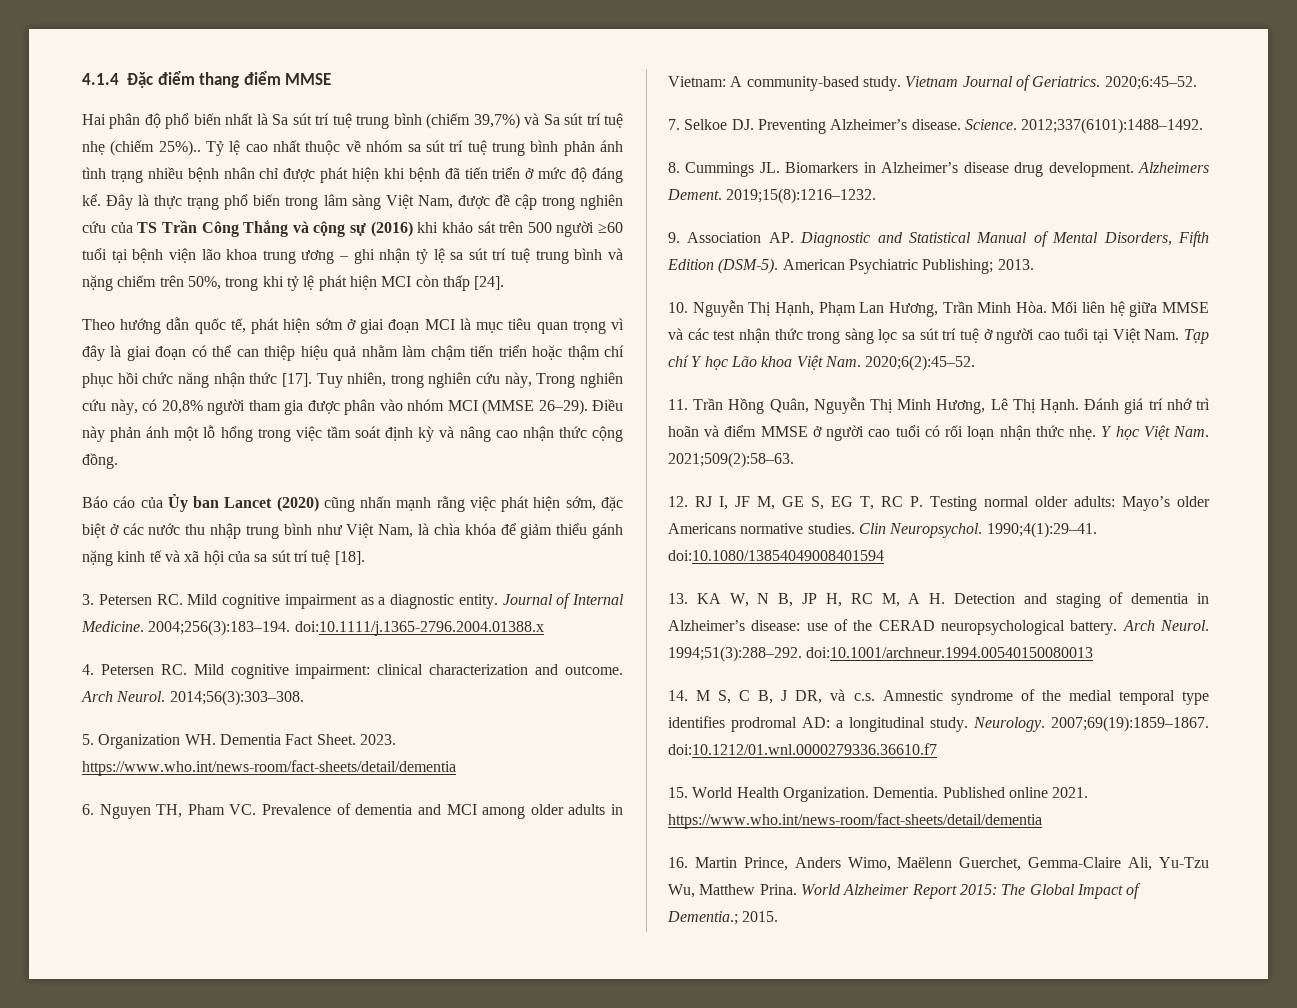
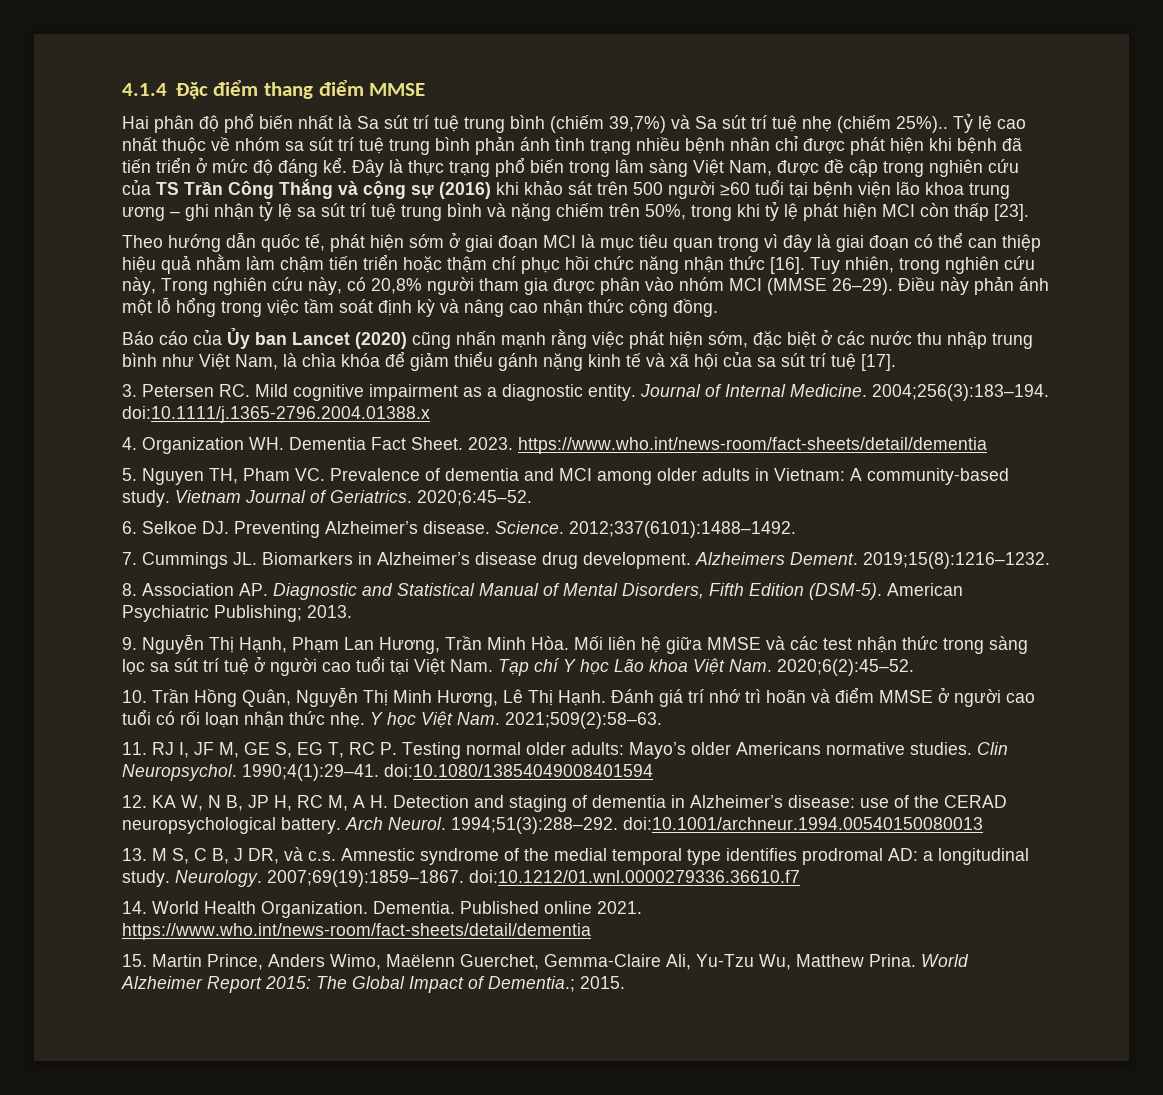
- Đây là thực trạng phổ biến trong lâm sàng Việt Nam, được đề cập trong nghiên cứu của TS Trần Công Thắng và cộng sự (2016) khi khảo sát trên 500 người ≥60 tuổi tại bệnh viện lão khoa trung ương – ghi nhận tỷ lệ sa sút trí tuệ trung bình và nặng chiếm trên 50%, trong khi tỷ lệ phát hiện MCI còn thấp [24].
+ Đây là thực trạng phổ biến trong lâm sàng Việt Nam, được đề cập trong nghiên cứu của TS Trần Công Thắng và cộng sự (2016) khi khảo sát trên 500 người ≥60 tuổi tại bệnh viện lão khoa trung ương – ghi nhận tỷ lệ sa sút trí tuệ trung bình và nặng chiếm trên 50%, trong khi tỷ lệ phát hiện MCI còn thấp [23].
- Theo hướng dẫn quốc tế, phát hiện sớm ở giai đoạn MCI là mục tiêu quan trọng vì đây là giai đoạn có thể can thiệp hiệu quả nhằm làm chậm tiến triển hoặc thậm chí phục hồi chức năng nhận thức [17].
+ Theo hướng dẫn quốc tế, phát hiện sớm ở giai đoạn MCI là mục tiêu quan trọng vì đây là giai đoạn có thể can thiệp hiệu quả nhằm làm chậm tiến triển hoặc thậm chí phục hồi chức năng nhận thức [16].
- Báo cáo của Ủy ban Lancet (2020) cũng nhấn mạnh rằng việc phát hiện sớm, đặc biệt ở các nước thu nhập trung bình như Việt Nam, là chìa khóa để giảm thiểu gánh nặng kinh tế và xã hội của sa sút trí tuệ [18].
+ Báo cáo của Ủy ban Lancet (2020) cũng nhấn mạnh rằng việc phát hiện sớm, đặc biệt ở các nước thu nhập trung bình như Việt Nam, là chìa khóa để giảm thiểu gánh nặng kinh tế và xã hội của sa sút trí tuệ [17].
- 4. Petersen RC. Mild cognitive impairment: clinical characterization and outcome. Arch Neurol. 2014;56(3):303–308.
- 5. Organization WH. Dementia Fact Sheet.
+ 4. Organization WH. Dementia Fact Sheet.
- 6. Nguyen TH, Pham VC. Prevalence of dementia and MCI among older adults in Vietnam: A community-based study.
+ 5. Nguyen TH, Pham VC. Prevalence of dementia and MCI among older adults in Vietnam: A community-based study.
- 7. Selkoe DJ. Preventing Alzheimer’s disease.
+ 6. Selkoe DJ. Preventing Alzheimer’s disease.
- 8. Cummings JL. Biomarkers in Alzheimer’s disease drug development.
+ 7. Cummings JL. Biomarkers in Alzheimer’s disease drug development.
- 9. Association AP. Diagnostic and Statistical Manual of Mental Disorders, Fifth Edition (DSM-5).
+ 8. Association AP. Diagnostic and Statistical Manual of Mental Disorders, Fifth Edition (DSM-5).
- 10. Nguyễn Thị Hạnh, Phạm Lan Hương, Trần Minh Hòa. Mối liên hệ giữa MMSE và các test nhận thức trong sàng lọc sa sút trí tuệ ở người cao tuổi tại Việt Nam. Tạp chí Y học Lão khoa Việt Nam. 2020;6(2):45–52.
+ 9. Nguyễn Thị Hạnh, Phạm Lan Hương, Trần Minh Hòa. Mối liên hệ giữa MMSE và các test nhận thức trong sàng lọc sa sút trí tuệ ở người cao tuổi tại Việt Nam. Tạp chí Y học Lão khoa Việt Nam. 2020;6(2):45–52.
- 11. Trần Hồng Quân, Nguyễn Thị Minh Hương, Lê Thị Hạnh.
+ 10. Trần Hồng Quân, Nguyễn Thị Minh Hương, Lê Thị Hạnh.
- 12. RJ I, JF M, GE S, EG T, RC P. Testing normal older adults: Mayo’s older Americans normative studies.
+ 11. RJ I, JF M, GE S, EG T, RC P. Testing normal older adults: Mayo’s older Americans normative studies.
- 13. KA W, N B, JP H, RC M, A H. Detection and staging of dementia in Alzheimer’s disease: use of the CERAD neuropsychological battery.
+ 12. KA W, N B, JP H, RC M, A H. Detection and staging of dementia in Alzheimer’s disease: use of the CERAD neuropsychological battery.
- 14. M S, C B, J DR, và c.s. Amnestic syndrome of the medial temporal type identifies prodromal AD: a longitudinal study.
+ 13. M S, C B, J DR, và c.s. Amnestic syndrome of the medial temporal type identifies prodromal AD: a longitudinal study.
- 15. World Health Organization.
+ 14. World Health Organization.
- 16. Martin Prince, Anders Wimo, Maëlenn Guerchet, Gemma-Claire Ali, Yu-Tzu Wu, Matthew Prina.
+ 15. Martin Prince, Anders Wimo, Maëlenn Guerchet, Gemma-Claire Ali, Yu-Tzu Wu, Matthew Prina.

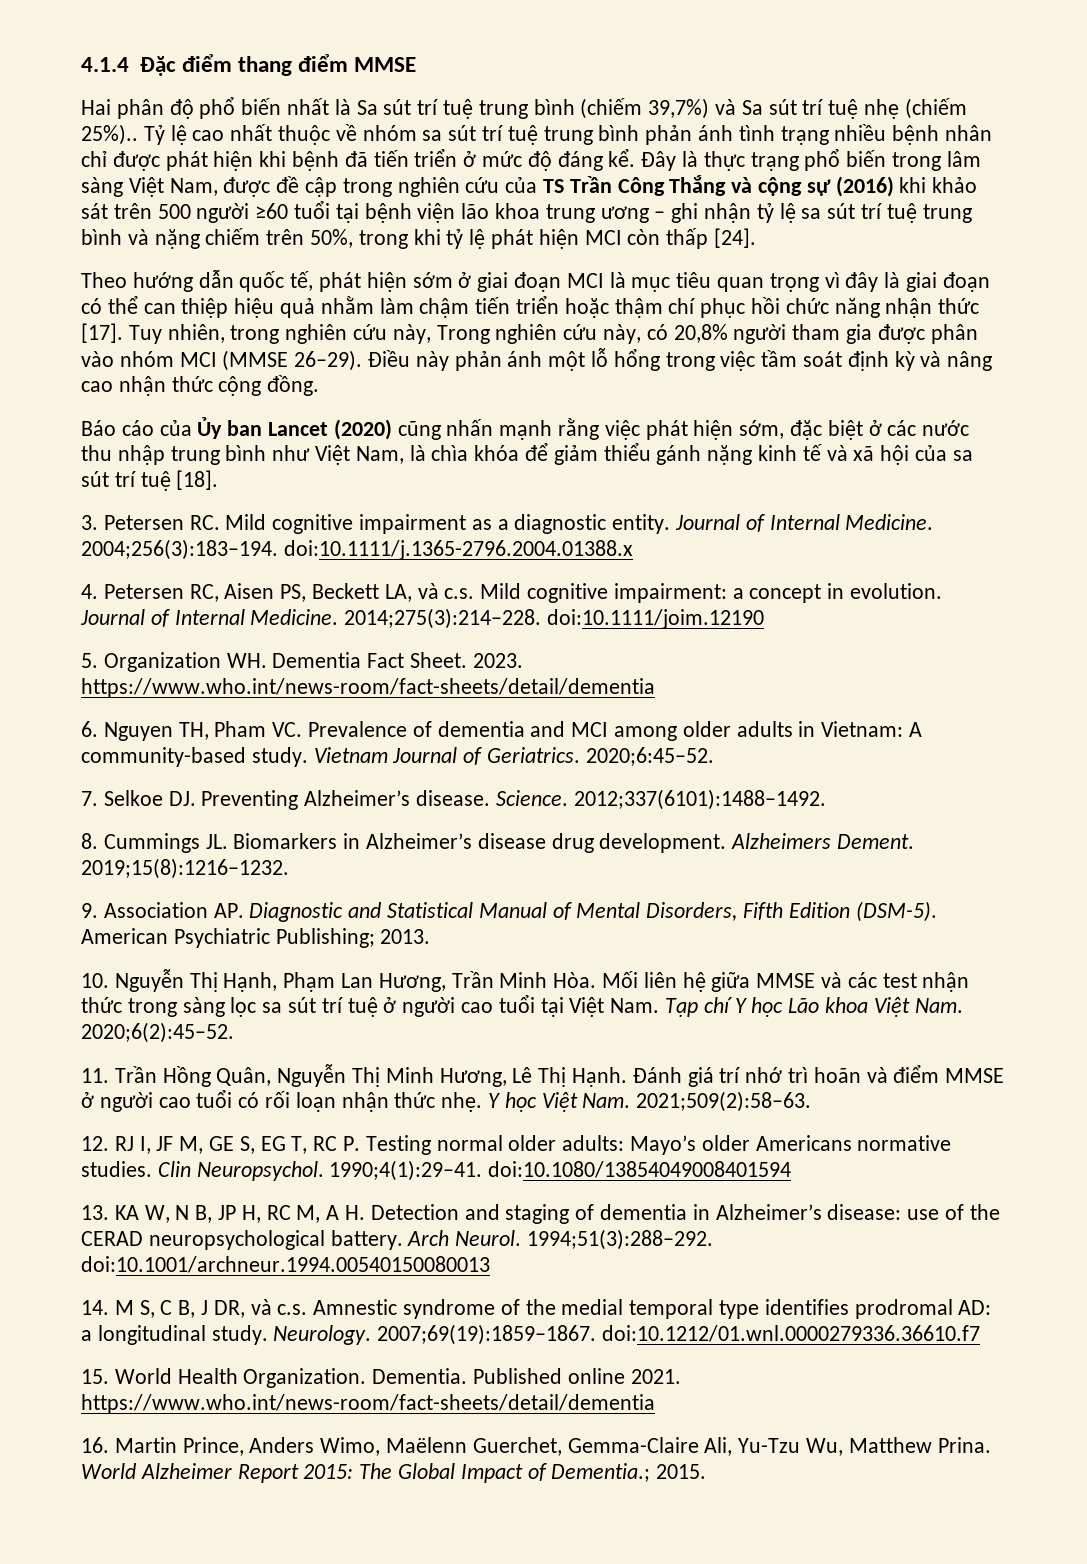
- Đây là thực trạng phổ biến trong lâm sàng Việt Nam, được đề cập trong nghiên cứu của TS Trần Công Thắng và cộng sự (2016) khi khảo sát trên 500 người ≥60 tuổi tại bệnh viện lão khoa trung ương – ghi nhận tỷ lệ sa sút trí tuệ trung bình và nặng chiếm trên 50%, trong khi tỷ lệ phát hiện MCI còn thấp [23].
+ Đây là thực trạng phổ biến trong lâm sàng Việt Nam, được đề cập trong nghiên cứu của TS Trần Công Thắng và cộng sự (2016) khi khảo sát trên 500 người ≥60 tuổi tại bệnh viện lão khoa trung ương – ghi nhận tỷ lệ sa sút trí tuệ trung bình và nặng chiếm trên 50%, trong khi tỷ lệ phát hiện MCI còn thấp [24].
- Theo hướng dẫn quốc tế, phát hiện sớm ở giai đoạn MCI là mục tiêu quan trọng vì đây là giai đoạn có thể can thiệp hiệu quả nhằm làm chậm tiến triển hoặc thậm chí phục hồi chức năng nhận thức [16].
+ Theo hướng dẫn quốc tế, phát hiện sớm ở giai đoạn MCI là mục tiêu quan trọng vì đây là giai đoạn có thể can thiệp hiệu quả nhằm làm chậm tiến triển hoặc thậm chí phục hồi chức năng nhận thức [17].
- Báo cáo của Ủy ban Lancet (2020) cũng nhấn mạnh rằng việc phát hiện sớm, đặc biệt ở các nước thu nhập trung bình như Việt Nam, là chìa khóa để giảm thiểu gánh nặng kinh tế và xã hội của sa sút trí tuệ [17].
+ Báo cáo của Ủy ban Lancet (2020) cũng nhấn mạnh rằng việc phát hiện sớm, đặc biệt ở các nước thu nhập trung bình như Việt Nam, là chìa khóa để giảm thiểu gánh nặng kinh tế và xã hội của sa sút trí tuệ [18].
- 4. Organization WH. Dementia Fact Sheet.
+ 4. Petersen RC, Aisen PS, Beckett LA, và c.s. Mild cognitive impairment: a concept in evolution. Journal of Internal Medicine. 2014;275(3):214–228. doi:10.1111/joim.12190
+ 5. Organization WH. Dementia Fact Sheet.
- 5. Nguyen TH, Pham VC. Prevalence of dementia and MCI among older adults in Vietnam: A community-based study.
+ 6. Nguyen TH, Pham VC. Prevalence of dementia and MCI among older adults in Vietnam: A community-based study.
- 6. Selkoe DJ. Preventing Alzheimer’s disease.
+ 7. Selkoe DJ. Preventing Alzheimer’s disease.
- 7. Cummings JL. Biomarkers in Alzheimer’s disease drug development.
+ 8. Cummings JL. Biomarkers in Alzheimer’s disease drug development.
- 8. Association AP. Diagnostic and Statistical Manual of Mental Disorders, Fifth Edition (DSM-5).
+ 9. Association AP. Diagnostic and Statistical Manual of Mental Disorders, Fifth Edition (DSM-5).
- 9. Nguyễn Thị Hạnh, Phạm Lan Hương, Trần Minh Hòa. Mối liên hệ giữa MMSE và các test nhận thức trong sàng lọc sa sút trí tuệ ở người cao tuổi tại Việt Nam. Tạp chí Y học Lão khoa Việt Nam. 2020;6(2):45–52.
+ 10. Nguyễn Thị Hạnh, Phạm Lan Hương, Trần Minh Hòa. Mối liên hệ giữa MMSE và các test nhận thức trong sàng lọc sa sút trí tuệ ở người cao tuổi tại Việt Nam. Tạp chí Y học Lão khoa Việt Nam. 2020;6(2):45–52.
- 10. Trần Hồng Quân, Nguyễn Thị Minh Hương, Lê Thị Hạnh.
+ 11. Trần Hồng Quân, Nguyễn Thị Minh Hương, Lê Thị Hạnh.
- 11. RJ I, JF M, GE S, EG T, RC P. Testing normal older adults: Mayo’s older Americans normative studies.
+ 12. RJ I, JF M, GE S, EG T, RC P. Testing normal older adults: Mayo’s older Americans normative studies.
- 12. KA W, N B, JP H, RC M, A H. Detection and staging of dementia in Alzheimer’s disease: use of the CERAD neuropsychological battery.
+ 13. KA W, N B, JP H, RC M, A H. Detection and staging of dementia in Alzheimer’s disease: use of the CERAD neuropsychological battery.
- 13. M S, C B, J DR, và c.s. Amnestic syndrome of the medial temporal type identifies prodromal AD: a longitudinal study.
+ 14. M S, C B, J DR, và c.s. Amnestic syndrome of the medial temporal type identifies prodromal AD: a longitudinal study.
- 14. World Health Organization.
+ 15. World Health Organization.
- 15. Martin Prince, Anders Wimo, Maëlenn Guerchet, Gemma-Claire Ali, Yu-Tzu Wu, Matthew Prina.
+ 16. Martin Prince, Anders Wimo, Maëlenn Guerchet, Gemma-Claire Ali, Yu-Tzu Wu, Matthew Prina.

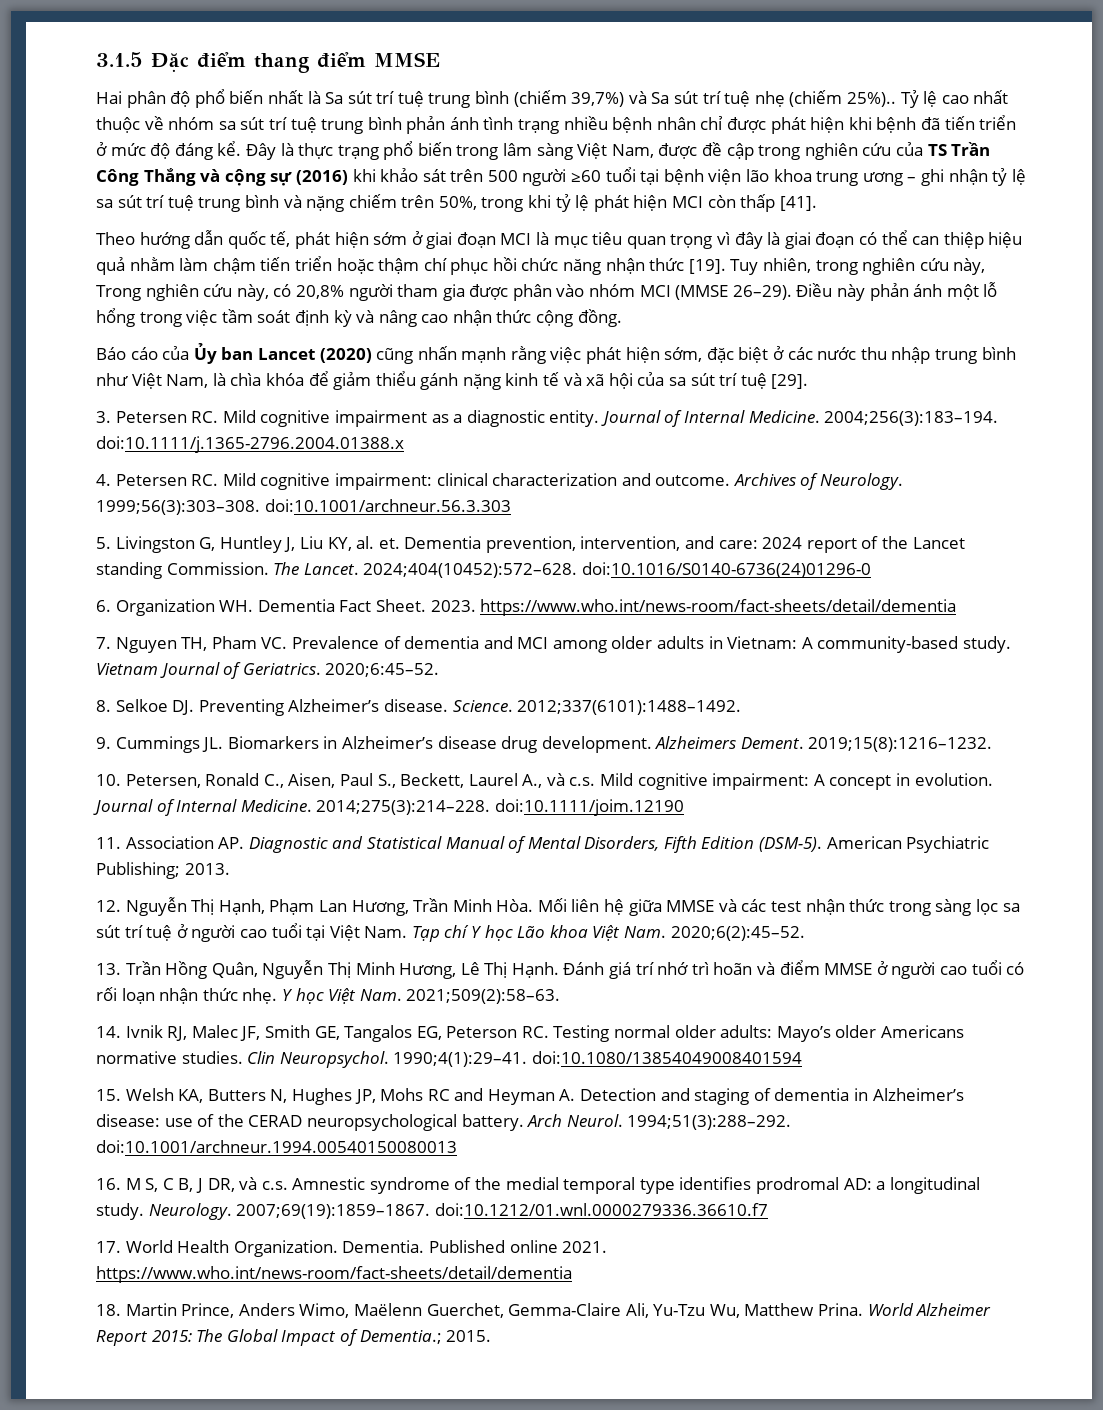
- 4.1.4 Đặc điểm thang điểm MMSE
+ 3.1.5 Đặc điểm thang điểm MMSE
- Đây là thực trạng phổ biến trong lâm sàng Việt Nam, được đề cập trong nghiên cứu của TS Trần Công Thắng và cộng sự (2016) khi khảo sát trên 500 người ≥60 tuổi tại bệnh viện lão khoa trung ương – ghi nhận tỷ lệ sa sút trí tuệ trung bình và nặng chiếm trên 50%, trong khi tỷ lệ phát hiện MCI còn thấp [24].
+ Đây là thực trạng phổ biến trong lâm sàng Việt Nam, được đề cập trong nghiên cứu của TS Trần Công Thắng và cộng sự (2016) khi khảo sát trên 500 người ≥60 tuổi tại bệnh viện lão khoa trung ương – ghi nhận tỷ lệ sa sút trí tuệ trung bình và nặng chiếm trên 50%, trong khi tỷ lệ phát hiện MCI còn thấp [41].
- Theo hướng dẫn quốc tế, phát hiện sớm ở giai đoạn MCI là mục tiêu quan trọng vì đây là giai đoạn có thể can thiệp hiệu quả nhằm làm chậm tiến triển hoặc thậm chí phục hồi chức năng nhận thức [17].
+ Theo hướng dẫn quốc tế, phát hiện sớm ở giai đoạn MCI là mục tiêu quan trọng vì đây là giai đoạn có thể can thiệp hiệu quả nhằm làm chậm tiến triển hoặc thậm chí phục hồi chức năng nhận thức [19].
- Báo cáo của Ủy ban Lancet (2020) cũng nhấn mạnh rằng việc phát hiện sớm, đặc biệt ở các nước thu nhập trung bình như Việt Nam, là chìa khóa để giảm thiểu gánh nặng kinh tế và xã hội của sa sút trí tuệ [18].
+ Báo cáo của Ủy ban Lancet (2020) cũng nhấn mạnh rằng việc phát hiện sớm, đặc biệt ở các nước thu nhập trung bình như Việt Nam, là chìa khóa để giảm thiểu gánh nặng kinh tế và xã hội của sa sút trí tuệ [29].
- 4. Petersen RC, Aisen PS, Beckett LA, và c.s. Mild cognitive impairment: a concept in evolution. Journal of Internal Medicine. 2014;275(3):214–228. doi:10.1111/joim.12190
- 5. Organization WH. Dementia Fact Sheet.
+ 4. Petersen RC. Mild cognitive impairment: clinical characterization and outcome. Archives of Neurology. 1999;56(3):303–308. doi:10.1001/archneur.56.3.303
+ 5. Livingston G, Huntley J, Liu KY, al. et. Dementia prevention, intervention, and care: 2024 report of the Lancet standing Commission. The Lancet. 2024;404(10452):572–628. doi:10.1016/S0140-6736(24)01296-0
+ 6. Organization WH. Dementia Fact Sheet.
- 6. Nguyen TH, Pham VC. Prevalence of dementia and MCI among older adults in Vietnam: A community-based study.
+ 7. Nguyen TH, Pham VC. Prevalence of dementia and MCI among older adults in Vietnam: A community-based study.
- 7. Selkoe DJ. Preventing Alzheimer’s disease.
+ 8. Selkoe DJ. Preventing Alzheimer’s disease.
- 8. Cummings JL. Biomarkers in Alzheimer’s disease drug development.
+ 9. Cummings JL. Biomarkers in Alzheimer’s disease drug development.
- 9. Association AP. Diagnostic and Statistical Manual of Mental Disorders, Fifth Edition (DSM-5).
+ 10. Petersen, Ronald C., Aisen, Paul S., Beckett, Laurel A., và c.s. Mild cognitive impairment: A concept in evolution. Journal of Internal Medicine. 2014;275(3):214–228. doi:10.1111/joim.12190
+ 11. Association AP. Diagnostic and Statistical Manual of Mental Disorders, Fifth Edition (DSM-5).
- 10. Nguyễn Thị Hạnh, Phạm Lan Hương, Trần Minh Hòa. Mối liên hệ giữa MMSE và các test nhận thức trong sàng lọc sa sút trí tuệ ở người cao tuổi tại Việt Nam. Tạp chí Y học Lão khoa Việt Nam. 2020;6(2):45–52.
+ 12. Nguyễn Thị Hạnh, Phạm Lan Hương, Trần Minh Hòa. Mối liên hệ giữa MMSE và các test nhận thức trong sàng lọc sa sút trí tuệ ở người cao tuổi tại Việt Nam. Tạp chí Y học Lão khoa Việt Nam. 2020;6(2):45–52.
- 11. Trần Hồng Quân, Nguyễn Thị Minh Hương, Lê Thị Hạnh.
+ 13. Trần Hồng Quân, Nguyễn Thị Minh Hương, Lê Thị Hạnh.
- 12. RJ I, JF M, GE S, EG T, RC P. Testing normal older adults: Mayo’s older Americans normative studies.
+ 14. Ivnik RJ, Malec JF, Smith GE, Tangalos EG, Peterson RC. Testing normal older adults: Mayo’s older Americans normative studies.
- 13. KA W, N B, JP H, RC M, A H. Detection and staging of dementia in Alzheimer’s disease: use of the CERAD neuropsychological battery.
+ 15. Welsh KA, Butters N, Hughes JP, Mohs RC and Heyman A. Detection and staging of dementia in Alzheimer’s disease: use of the CERAD neuropsychological battery.
- 14. M S, C B, J DR, và c.s. Amnestic syndrome of the medial temporal type identifies prodromal AD: a longitudinal study.
+ 16. M S, C B, J DR, và c.s. Amnestic syndrome of the medial temporal type identifies prodromal AD: a longitudinal study.
- 15. World Health Organization.
+ 17. World Health Organization.
- 16. Martin Prince, Anders Wimo, Maëlenn Guerchet, Gemma-Claire Ali, Yu-Tzu Wu, Matthew Prina.
+ 18. Martin Prince, Anders Wimo, Maëlenn Guerchet, Gemma-Claire Ali, Yu-Tzu Wu, Matthew Prina.

